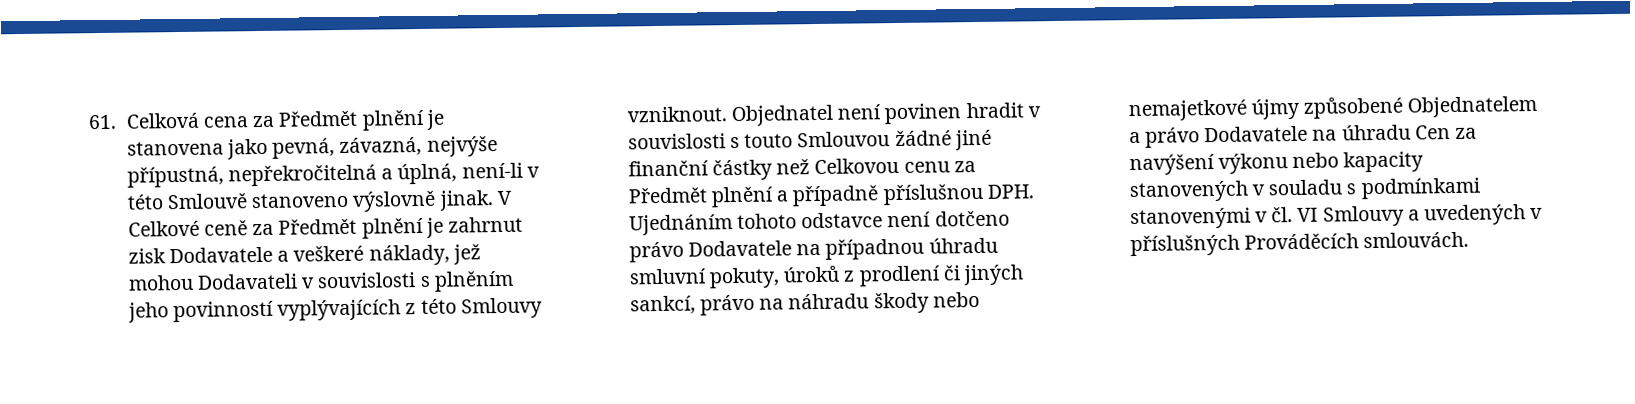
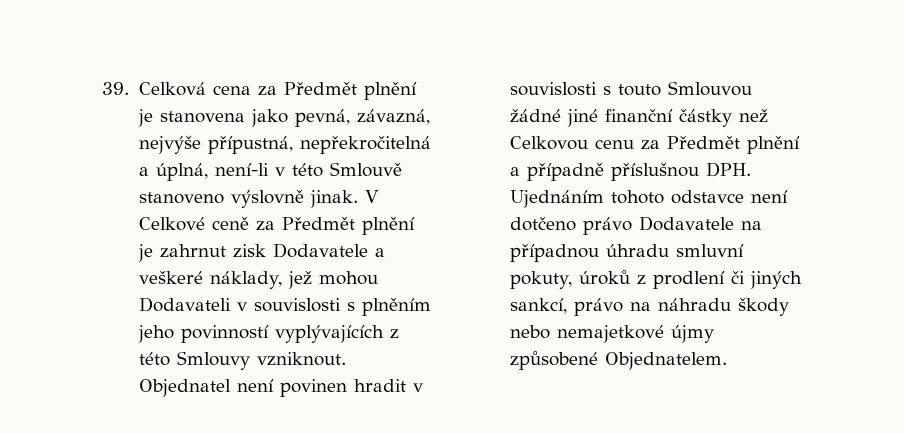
- 61. Celková cena za Předmět plnění je stanovena jako pevná, závazná, nejvýše přípustná, nepřekročitelná a úplná, není-li v této Smlouvě stanoveno výslovně jinak.
+ 39. Celková cena za Předmět plnění je stanovena jako pevná, závazná, nejvýše přípustná, nepřekročitelná a úplná, není-li v této Smlouvě stanoveno výslovně jinak.
- Objednatel není povinen hradit v souvislosti s touto Smlouvou žádné jiné finanční částky než Celkovou cenu za Předmět plnění a případně příslušnou DPH. Ujednáním tohoto odstavce není dotčeno právo Dodavatele na případnou úhradu smluvní pokuty, úroků z prodlení či jiných sankcí, právo na náhradu škody nebo nemajetkové újmy způsobené Objednatelem a právo Dodavatele na úhradu Cen za navýšení výkonu nebo kapacity stanovených v souladu s podmínkami stanovenými v čl. VI Smlouvy a uvedených v příslušných Prováděcích smlouvách.
+ Objednatel není povinen hradit v souvislosti s touto Smlouvou žádné jiné finanční částky než Celkovou cenu za Předmět plnění a případně příslušnou DPH. Ujednáním tohoto odstavce není dotčeno právo Dodavatele na případnou úhradu smluvní pokuty, úroků z prodlení či jiných sankcí, právo na náhradu škody nebo nemajetkové újmy způsobené Objednatelem.

